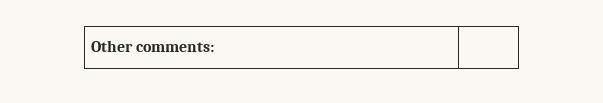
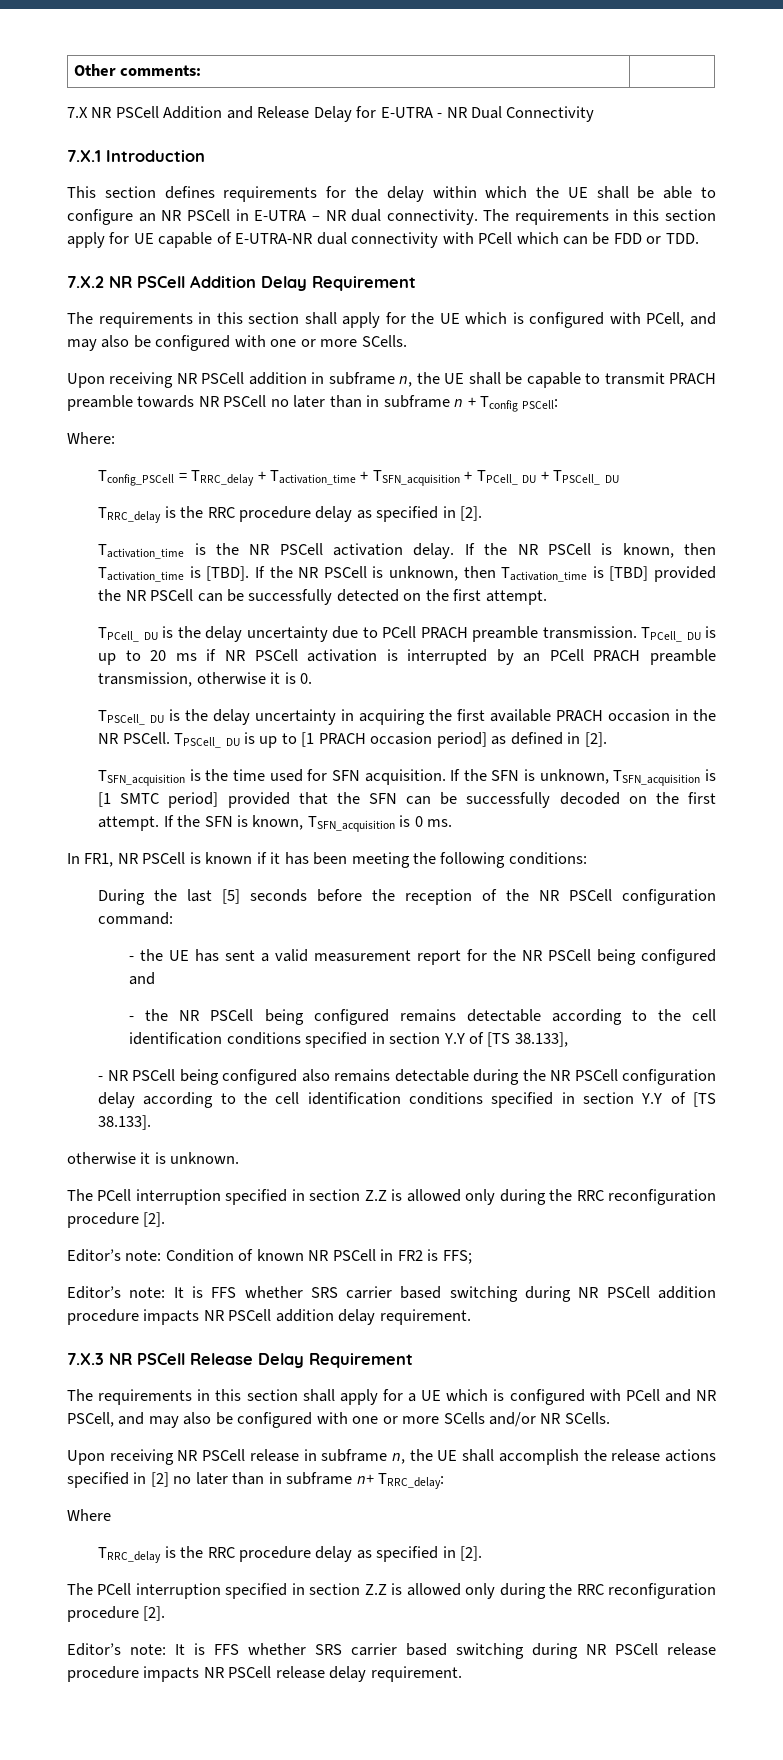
+ 7.X NR PSCell Addition and Release Delay for E-UTRA - NR Dual Connectivity
+ 7.X.1 Introduction
+ This section defines requirements for the delay within which the UE shall be able to configure an NR PSCell in E-UTRA – NR dual connectivity. The requirements in this section apply for UE capable of E-UTRA-NR dual connectivity with PCell which can be FDD or TDD.
+ 7.X.2 NR PSCell Addition Delay Requirement
+ The requirements in this section shall apply for the UE which is configured with PCell, and may also be configured with one or more SCells.
+ Upon receiving NR PSCell addition in subframe n, the UE shall be capable to transmit PRACH preamble towards NR PSCell no later than in subframe n + Tconfig PSCell:
+ Where:
+ Tconfig_PSCell = TRRC_delay + Tactivation_time + TSFN_acquisition + TPCell_ DU + TPSCell_ DU
+ TRRC_delay is the RRC procedure delay as specified in [2].
+ Tactivation_time is the NR PSCell activation delay. If the NR PSCell is known, then Tactivation_time is [TBD]. If the NR PSCell is unknown, then Tactivation_time is [TBD] provided the NR PSCell can be successfully detected on the first attempt.
+ TPCell_ DU is the delay uncertainty due to PCell PRACH preamble transmission. TPCell_ DU is up to 20 ms if NR PSCell activation is interrupted by an PCell PRACH preamble transmission, otherwise it is 0.
+ TPSCell_ DU is the delay uncertainty in acquiring the first available PRACH occasion in the NR PSCell. TPSCell_ DU is up to [1 PRACH occasion period] as defined in [2].
+ TSFN_acquisition is the time used for SFN acquisition. If the SFN is unknown, TSFN_acquisition is [1 SMTC period] provided that the SFN can be successfully decoded on the first attempt. If the SFN is known, TSFN_acquisition is 0 ms.
+ In FR1, NR PSCell is known if it has been meeting the following conditions:
+ During the last [5] seconds before the reception of the NR PSCell configuration command:
+ - the UE has sent a valid measurement report for the NR PSCell being configured and
+ - the NR PSCell being configured remains detectable according to the cell identification conditions specified in section Y.Y of [TS 38.133],
+ - NR PSCell being configured also remains detectable during the NR PSCell configuration delay according to the cell identification conditions specified in section Y.Y of [TS 38.133].
+ otherwise it is unknown.
+ The PCell interruption specified in section Z.Z is allowed only during the RRC reconfiguration procedure [2].
+ Editor’s note: Condition of known NR PSCell in FR2 is FFS;
+ Editor’s note: It is FFS whether SRS carrier based switching during NR PSCell addition procedure impacts NR PSCell addition delay requirement.
+ 7.X.3 NR PSCell Release Delay Requirement
+ The requirements in this section shall apply for a UE which is configured with PCell and NR PSCell, and may also be configured with one or more SCells and/or NR SCells.
+ Upon receiving NR PSCell release in subframe n, the UE shall accomplish the release actions specified in [2] no later than in subframe n+ TRRC_delay:
+ Where
+ TRRC_delay is the RRC procedure delay as specified in [2].
+ The PCell interruption specified in section Z.Z is allowed only during the RRC reconfiguration procedure [2].
+ Editor’s note: It is FFS whether SRS carrier based switching during NR PSCell release procedure impacts NR PSCell release delay requirement.

